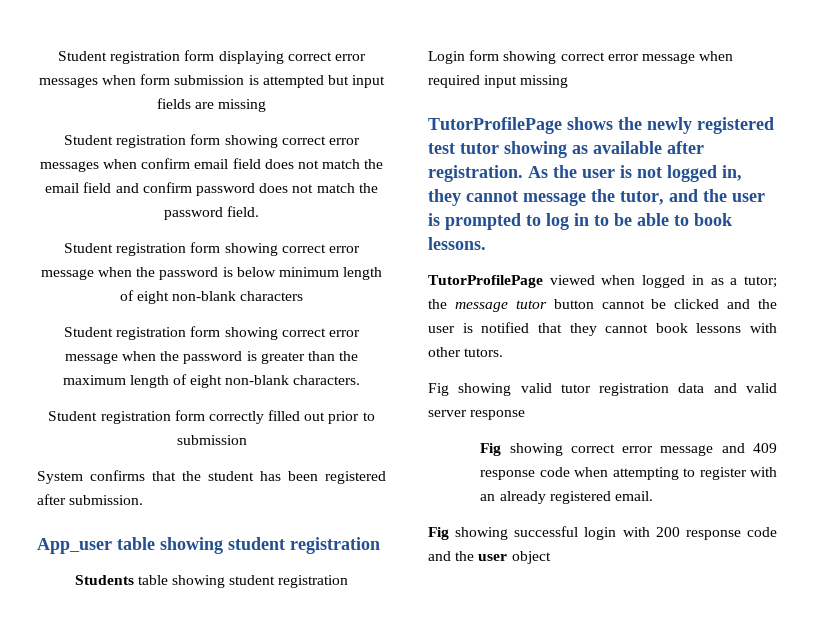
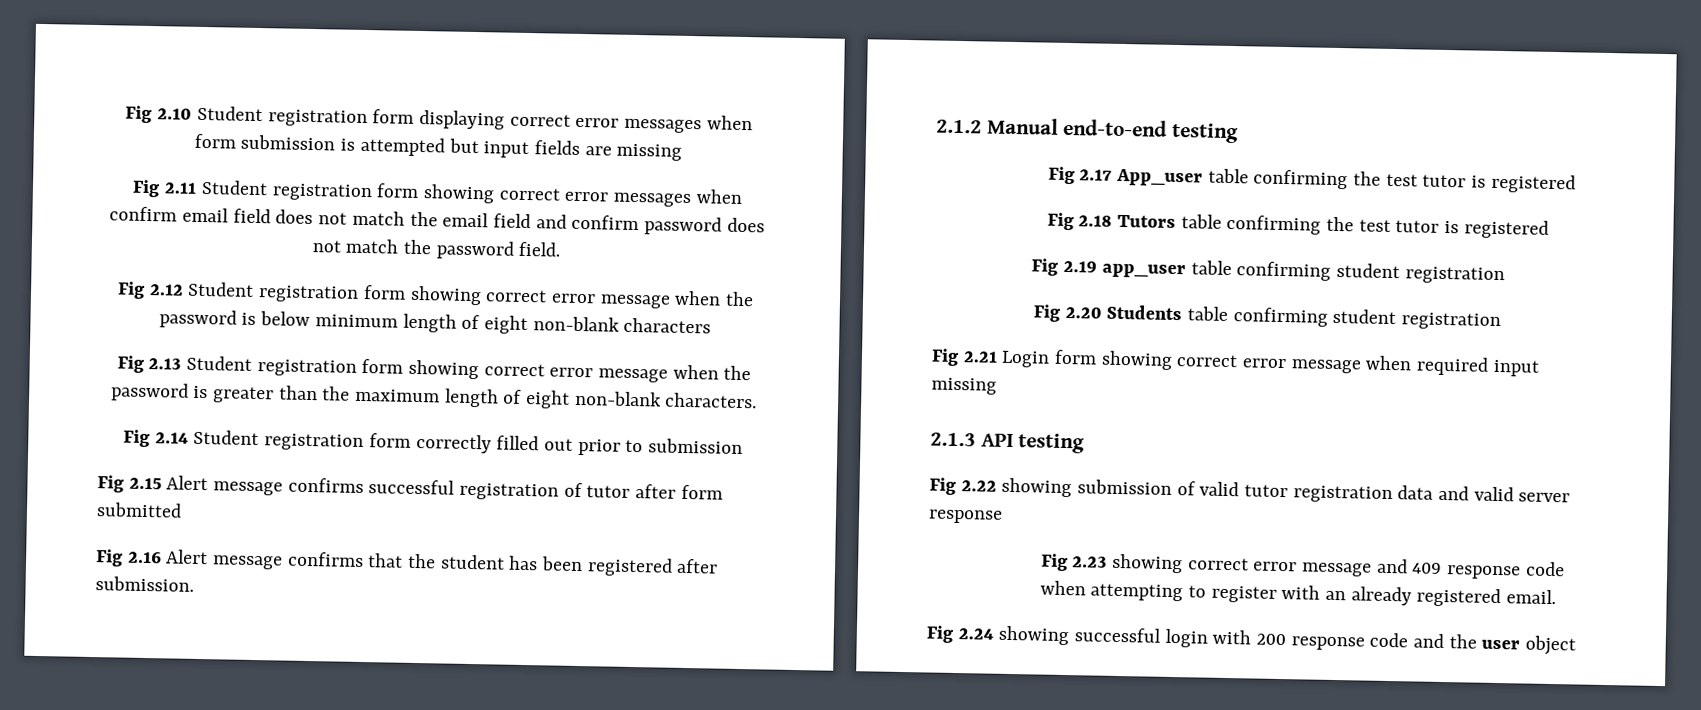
- Student registration form displaying correct error messages when form submission is attempted but input fields are missing
+ Fig 2.10 Student registration form displaying correct error messages when form submission is attempted but input fields are missing
- Student registration form showing correct error messages when confirm email field does not match the email field and confirm password does not match the password field.
+ Fig 2.11 Student registration form showing correct error messages when confirm email field does not match the email field and confirm password does not match the password field.
- Student registration form showing correct error message when the password is below minimum length of eight non-blank characters
+ Fig 2.12 Student registration form showing correct error message when the password is below minimum length of eight non-blank characters
- Student registration form showing correct error message when the password is greater than the maximum length of eight non-blank characters.
+ Fig 2.13 Student registration form showing correct error message when the password is greater than the maximum length of eight non-blank characters.
- Student registration form correctly filled out prior to submission
+ Fig 2.14 Student registration form correctly filled out prior to submission
- System confirms that the student has been registered after submission.
+ Fig 2.15 Alert message confirms successful registration of tutor after form submitted
+ Fig 2.16 Alert message confirms that the student has been registered after submission.
- App_user table showing student registration
- Students table showing student registration
- Login form showing correct error message when required input missing
+ 2.1.2 Manual end-to-end testing
+ Fig 2.17 App_user table confirming the test tutor is registered
+ Fig 2.18 Tutors table confirming the test tutor is registered
+ Fig 2.19 app_user table confirming student registration
+ Fig 2.20 Students table confirming student registration
+ Fig 2.21 Login form showing correct error message when required input missing
- TutorProfilePage shows the newly registered test tutor showing as available after registration. As the user is not logged in, they cannot message the tutor, and the user is prompted to log in to be able to book lessons.
- TutorProfilePage viewed when logged in as a tutor; the message tutor button cannot be clicked and the user is notified that they cannot book lessons with other tutors.
- Fig showing valid tutor registration data and valid server response
+ 2.1.3 API testing
+ Fig 2.22 showing submission of valid tutor registration data and valid server response
- Fig showing correct error message and 409 response code when attempting to register with an already registered email.
+ Fig 2.23 showing correct error message and 409 response code when attempting to register with an already registered email.
- Fig showing successful login with 200 response code and the user object
+ Fig 2.24 showing successful login with 200 response code and the user object

